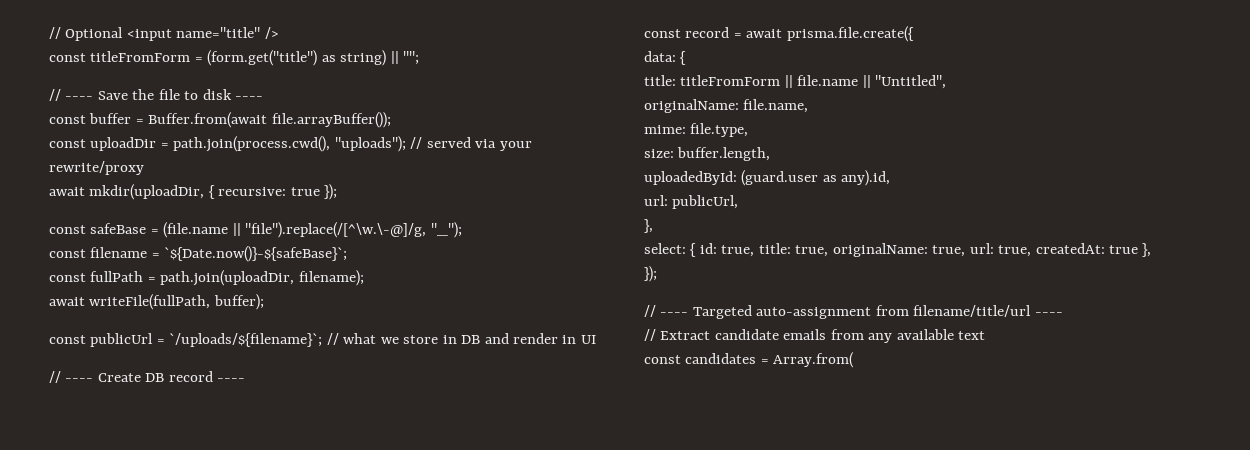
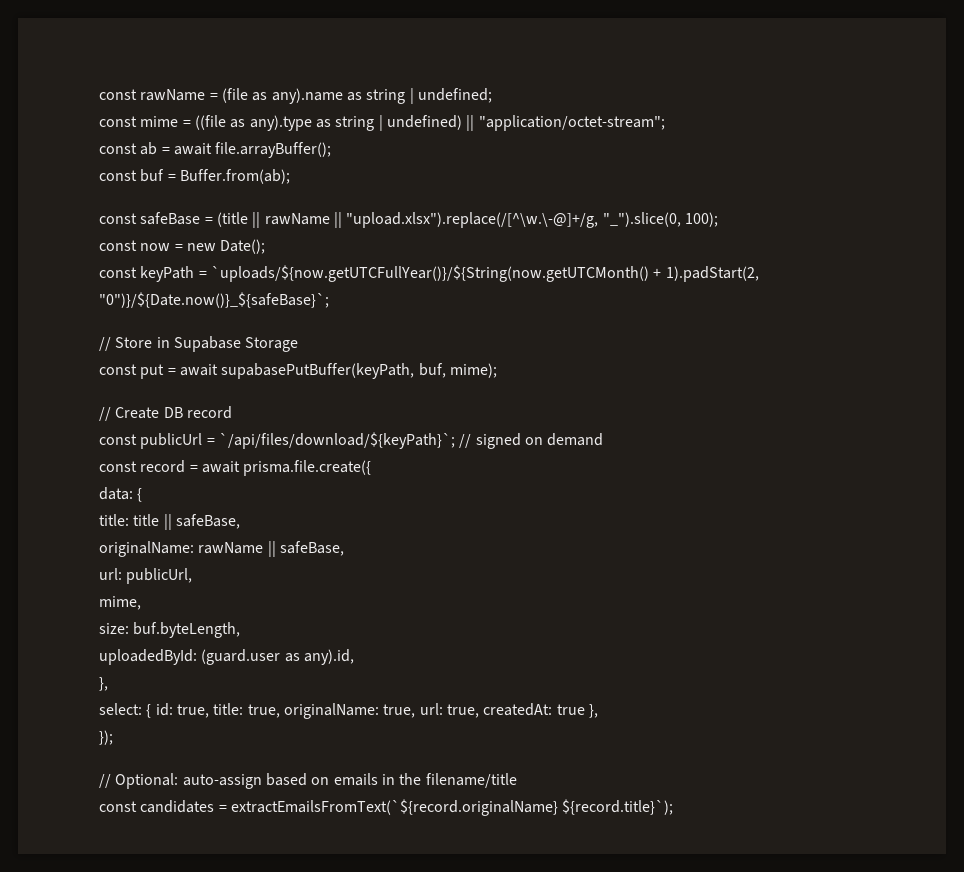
- // Optional <input name="title" />
- const titleFromForm = (form.get("title") as string) || "";
- // ---- Save the file to disk ----
- const buffer = Buffer.from(await file.arrayBuffer());
- const uploadDir = path.join(process.cwd(), "uploads"); // served via your rewrite/proxy
- await mkdir(uploadDir, { recursive: true });
- const safeBase = (file.name || "file").replace(/[^\w.\-@]/g, "_");
- const filename = `${Date.now()}-${safeBase}`;
- const fullPath = path.join(uploadDir, filename);
- await writeFile(fullPath, buffer);
- const publicUrl = `/uploads/${filename}`; // what we store in DB and render in UI
- // ---- Create DB record ----
+ const rawName = (file as any).name as string | undefined;
+ const mime = ((file as any).type as string | undefined) || "application/octet-stream";
+ const ab = await file.arrayBuffer();
+ const buf = Buffer.from(ab);
+ const safeBase = (title || rawName || "upload.xlsx").replace(/[^\w.\-@]+/g, "_").slice(0, 100);
+ const now = new Date();
+ const keyPath = `uploads/${now.getUTCFullYear()}/${String(now.getUTCMonth() + 1).padStart(2, "0")}/${Date.now()}_${safeBase}`;
+ // Store in Supabase Storage
+ const put = await supabasePutBuffer(keyPath, buf, mime);
+ // Create DB record
+ const publicUrl = `/api/files/download/${keyPath}`; // signed on demand
- title: titleFromForm || file.name || "Untitled",
- originalName: file.name,
- mime: file.type,
+ title: title || safeBase,
+ originalName: rawName || safeBase,
+ url: publicUrl,
+ mime,
- size: buffer.length,
+ size: buf.byteLength,
- url: publicUrl,
- // ---- Targeted auto-assignment from filename/title/url ----
- // Extract candidate emails from any available text
+ // Optional: auto-assign based on emails in the filename/title
- const candidates = Array.from(
+ const candidates = extractEmailsFromText(`${record.originalName} ${record.title}`);

